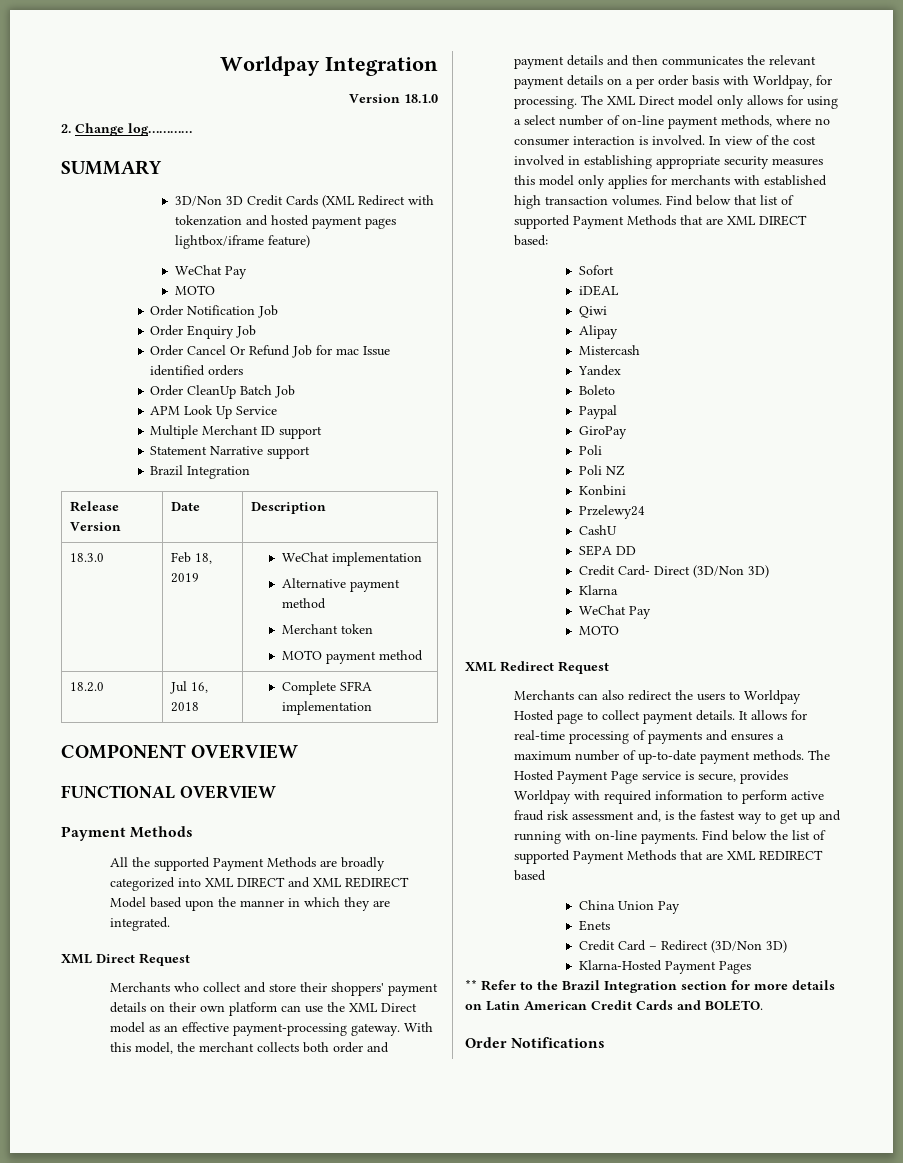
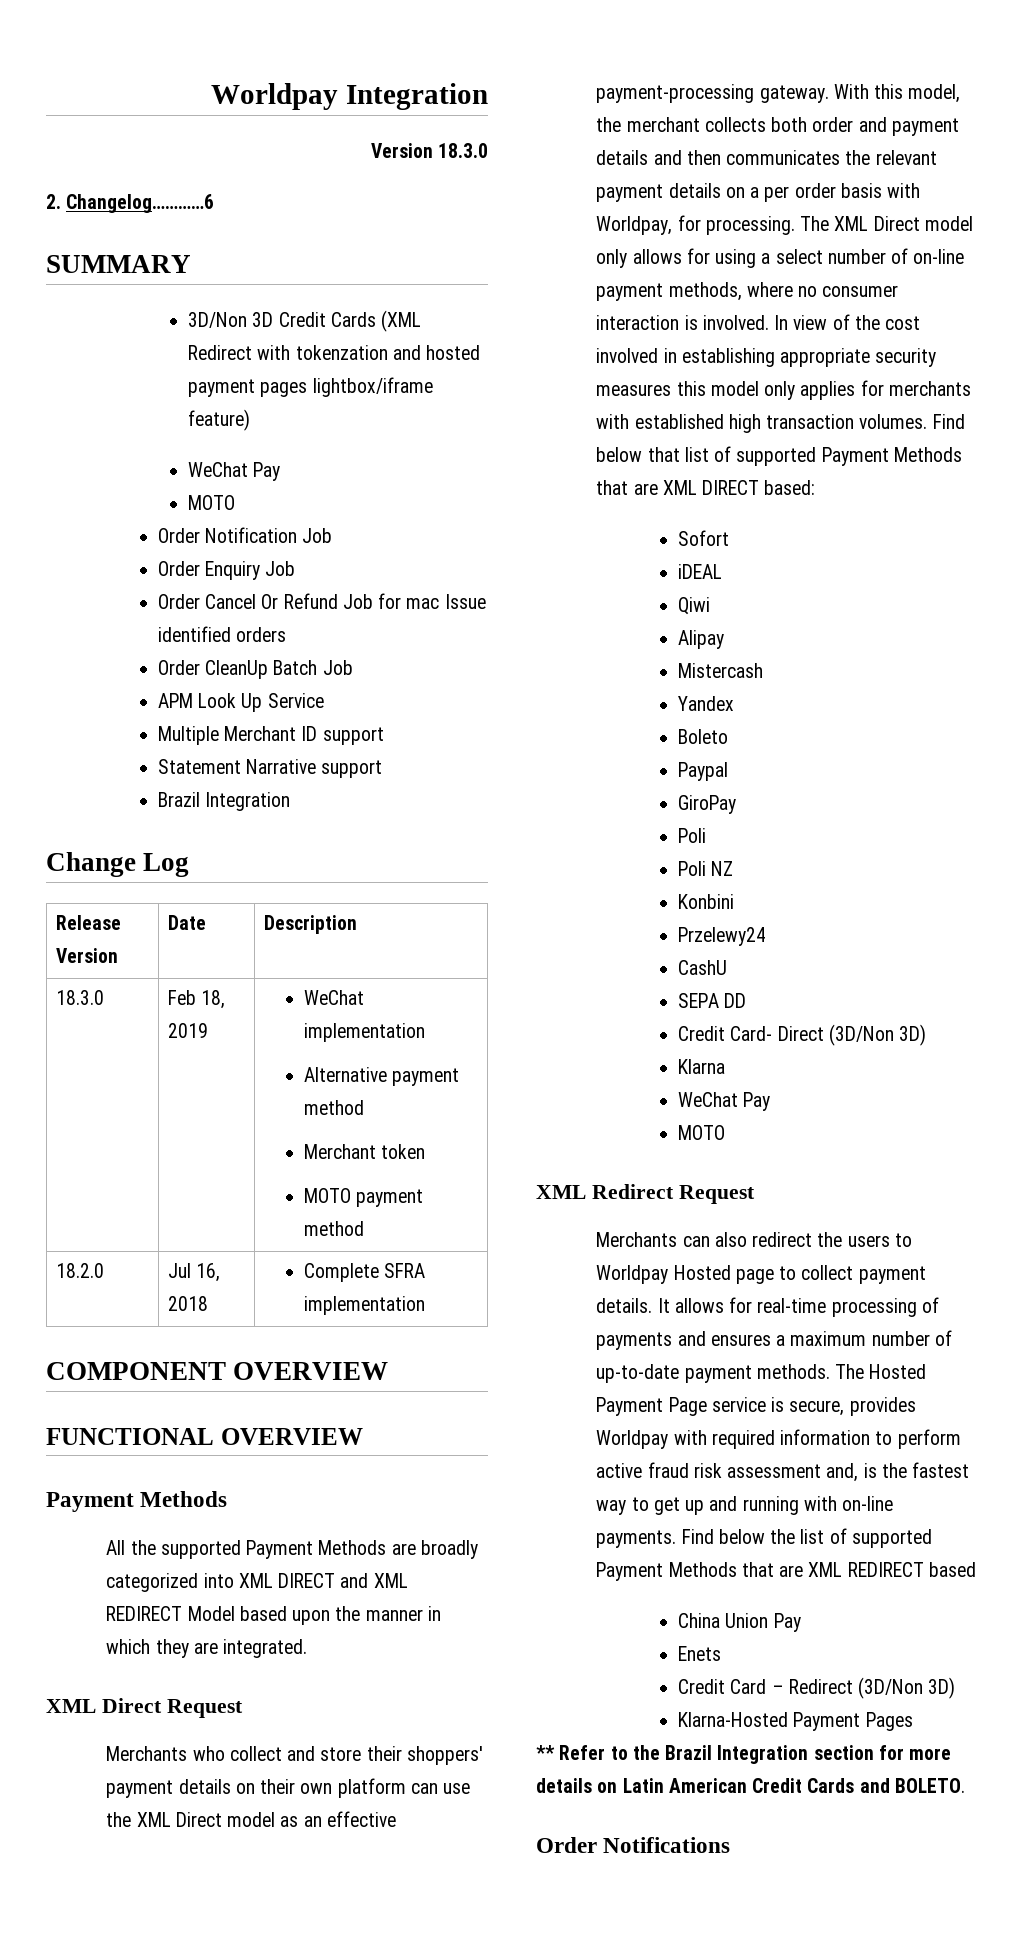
- Version 18.1.0
+ Version 18.3.0
- 2. Change log…………
+ 2. Changelog…………6
+ Change Log

